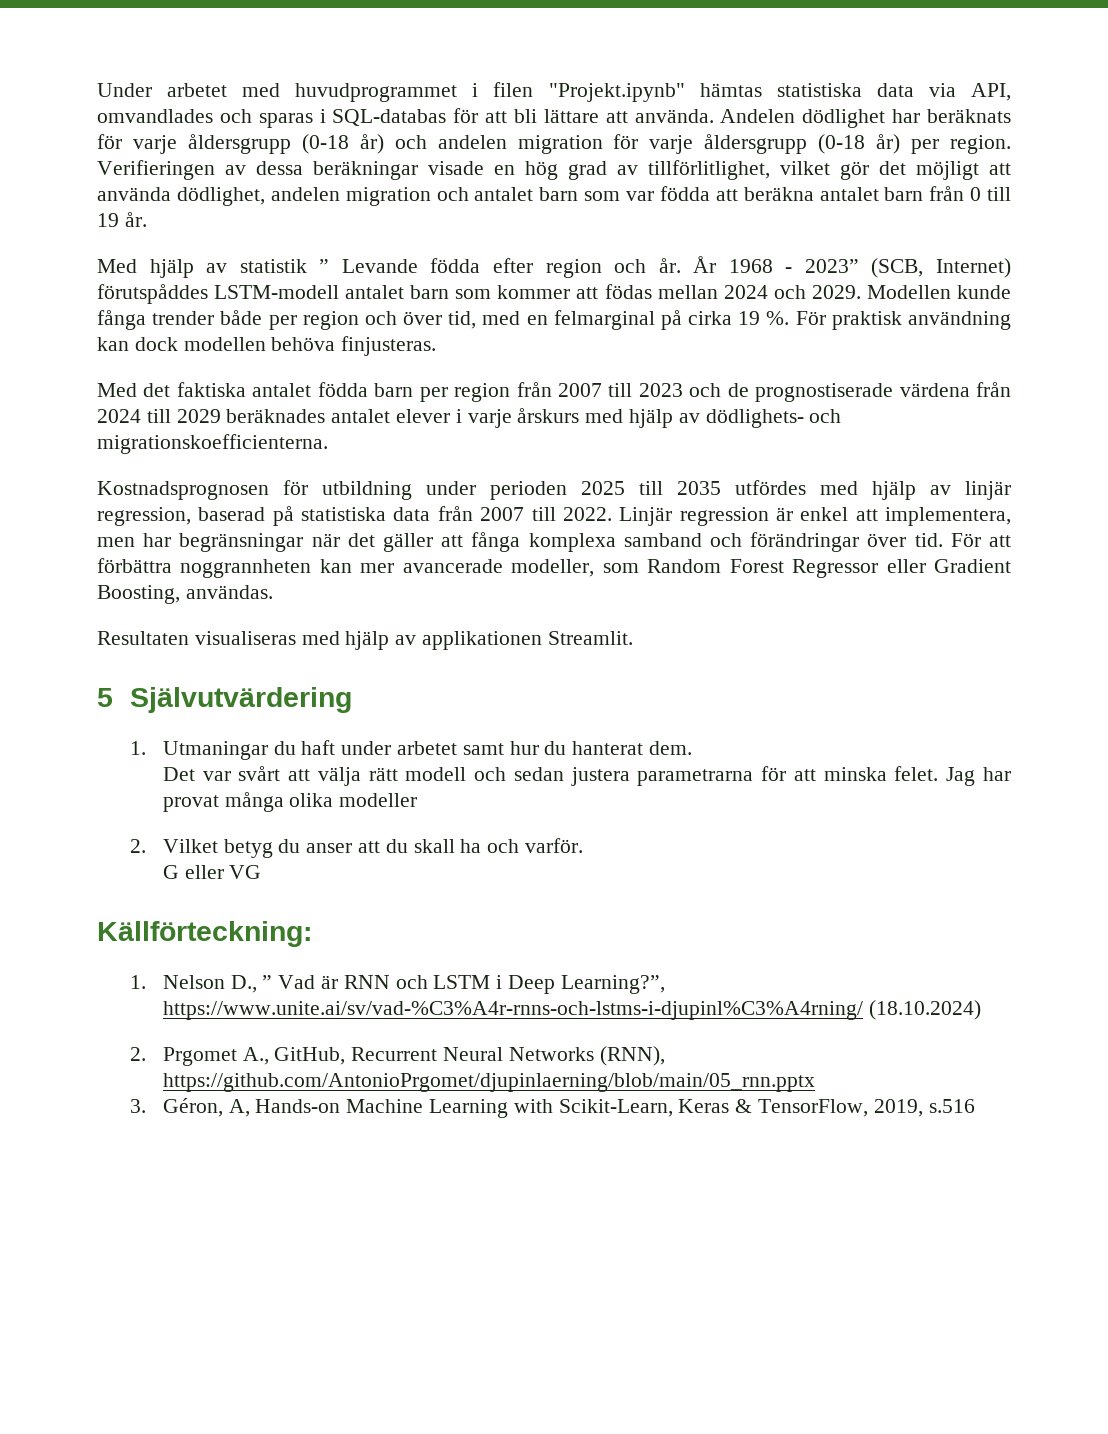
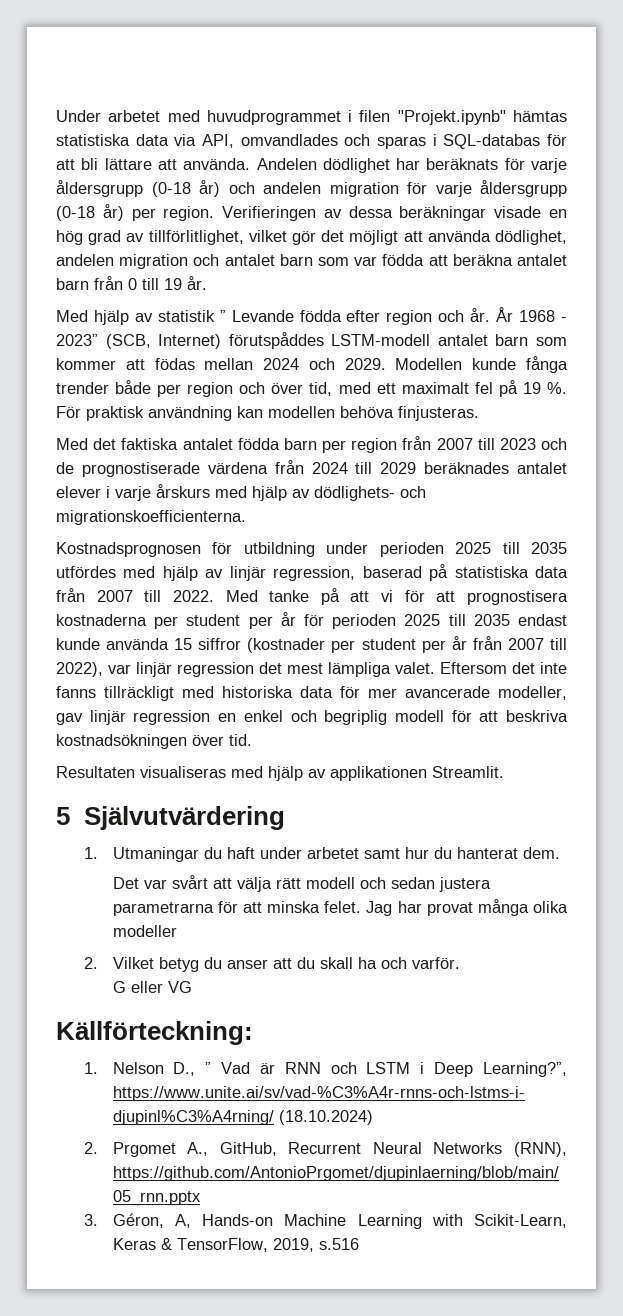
- Modellen kunde fånga trender både per region och över tid, med en felmarginal på cirka 19 %.
+ Modellen kunde fånga trender både per region och över tid, med ett maximalt fel på 19 %.
- För praktisk användning kan dock modellen behöva finjusteras.
+ För praktisk användning kan modellen behöva finjusteras.
- Linjär regression är enkel att implementera, men har begränsningar när det gäller att fånga komplexa samband och förändringar över tid. För att förbättra noggrannheten kan mer avancerade modeller, som Random Forest Regressor eller Gradient Boosting, användas.
+ Med tanke på att vi för att prognostisera kostnaderna per student per år för perioden 2025 till 2035 endast kunde använda 15 siffror (kostnader per student per år från 2007 till 2022), var linjär regression det mest lämpliga valet. Eftersom det inte fanns tillräckligt med historiska data för mer avancerade modeller, gav linjär regression en enkel och begriplig modell för att beskriva kostnadsökningen över tid.

